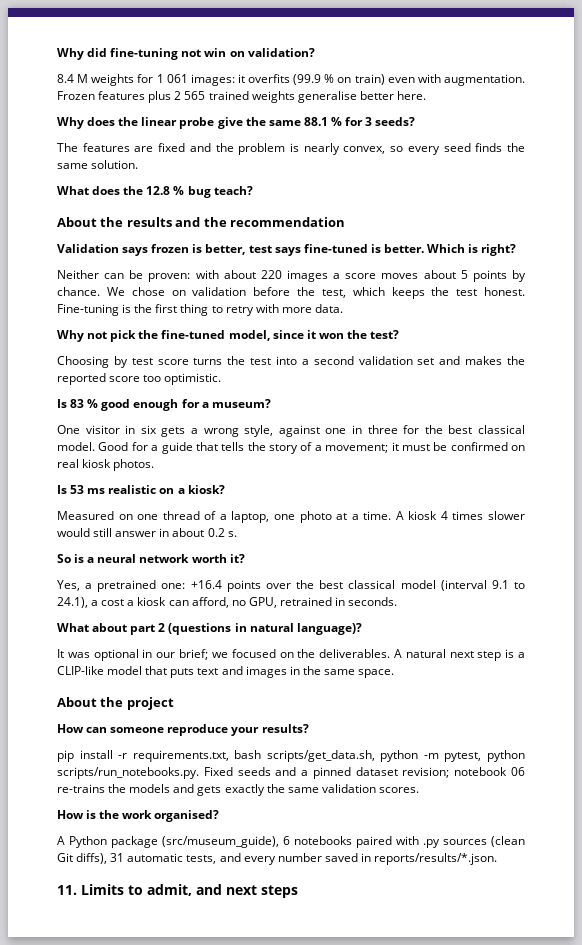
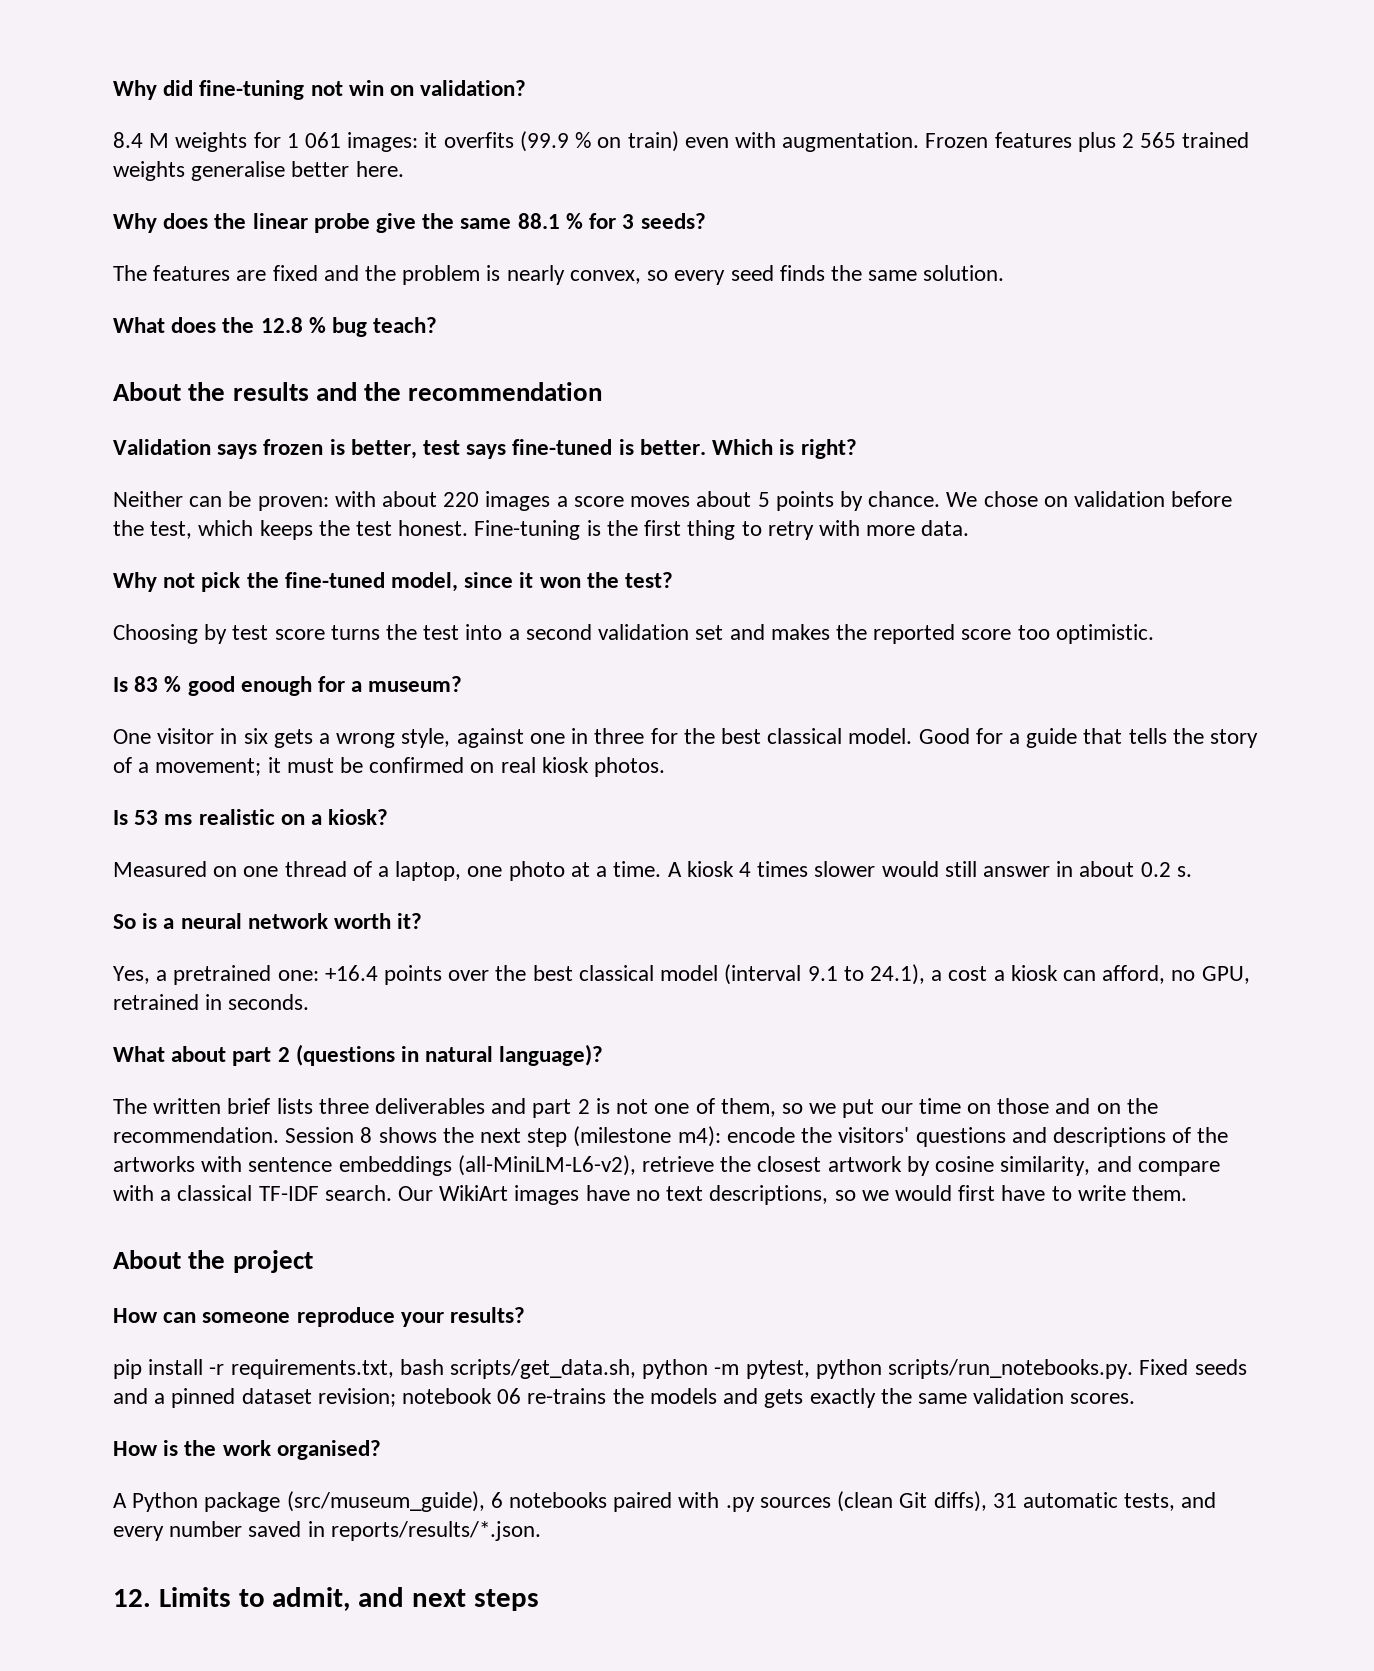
- It was optional in our brief; we focused on the deliverables. A natural next step is a CLIP-like model that puts text and images in the same space.
+ The written brief lists three deliverables and part 2 is not one of them, so we put our time on those and on the recommendation. Session 8 shows the next step (milestone m4): encode the visitors' questions and descriptions of the artworks with sentence embeddings (all-MiniLM-L6-v2), retrieve the closest artwork by cosine similarity, and compare with a classical TF-IDF search. Our WikiArt images have no text descriptions, so we would first have to write them.
- 11. Limits to admit, and next steps
+ 12. Limits to admit, and next steps

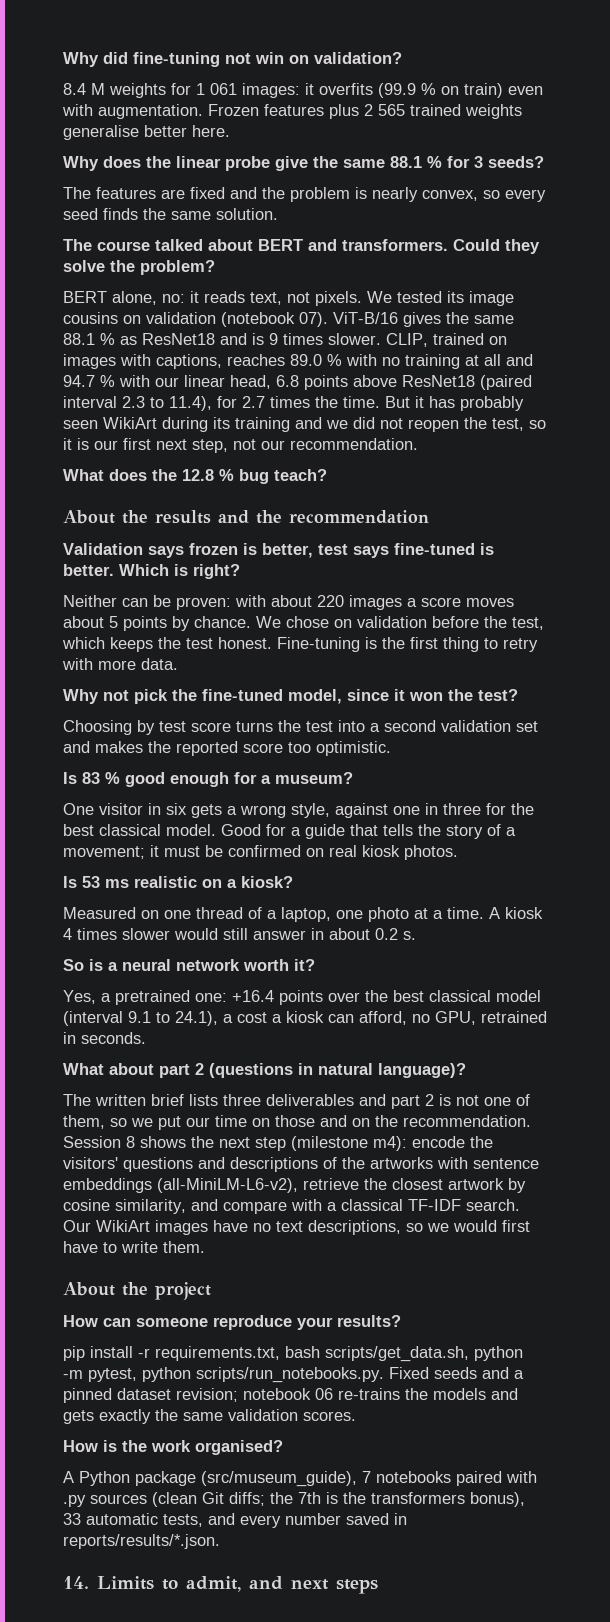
+ The course talked about BERT and transformers. Could they solve the problem?
+ BERT alone, no: it reads text, not pixels. We tested its image cousins on validation (notebook 07). ViT-B/16 gives the same 88.1 % as ResNet18 and is 9 times slower. CLIP, trained on images with captions, reaches 89.0 % with no training at all and 94.7 % with our linear head, 6.8 points above ResNet18 (paired interval 2.3 to 11.4), for 2.7 times the time. But it has probably seen WikiArt during its training and we did not reopen the test, so it is our first next step, not our recommendation.
- A Python package (src/museum_guide), 6 notebooks paired with .py sources (clean Git diffs), 31 automatic tests, and every number saved in reports/results/*.json.
+ A Python package (src/museum_guide), 7 notebooks paired with .py sources (clean Git diffs; the 7th is the transformers bonus), 33 automatic tests, and every number saved in reports/results/*.json.
- 12. Limits to admit, and next steps
+ 14. Limits to admit, and next steps

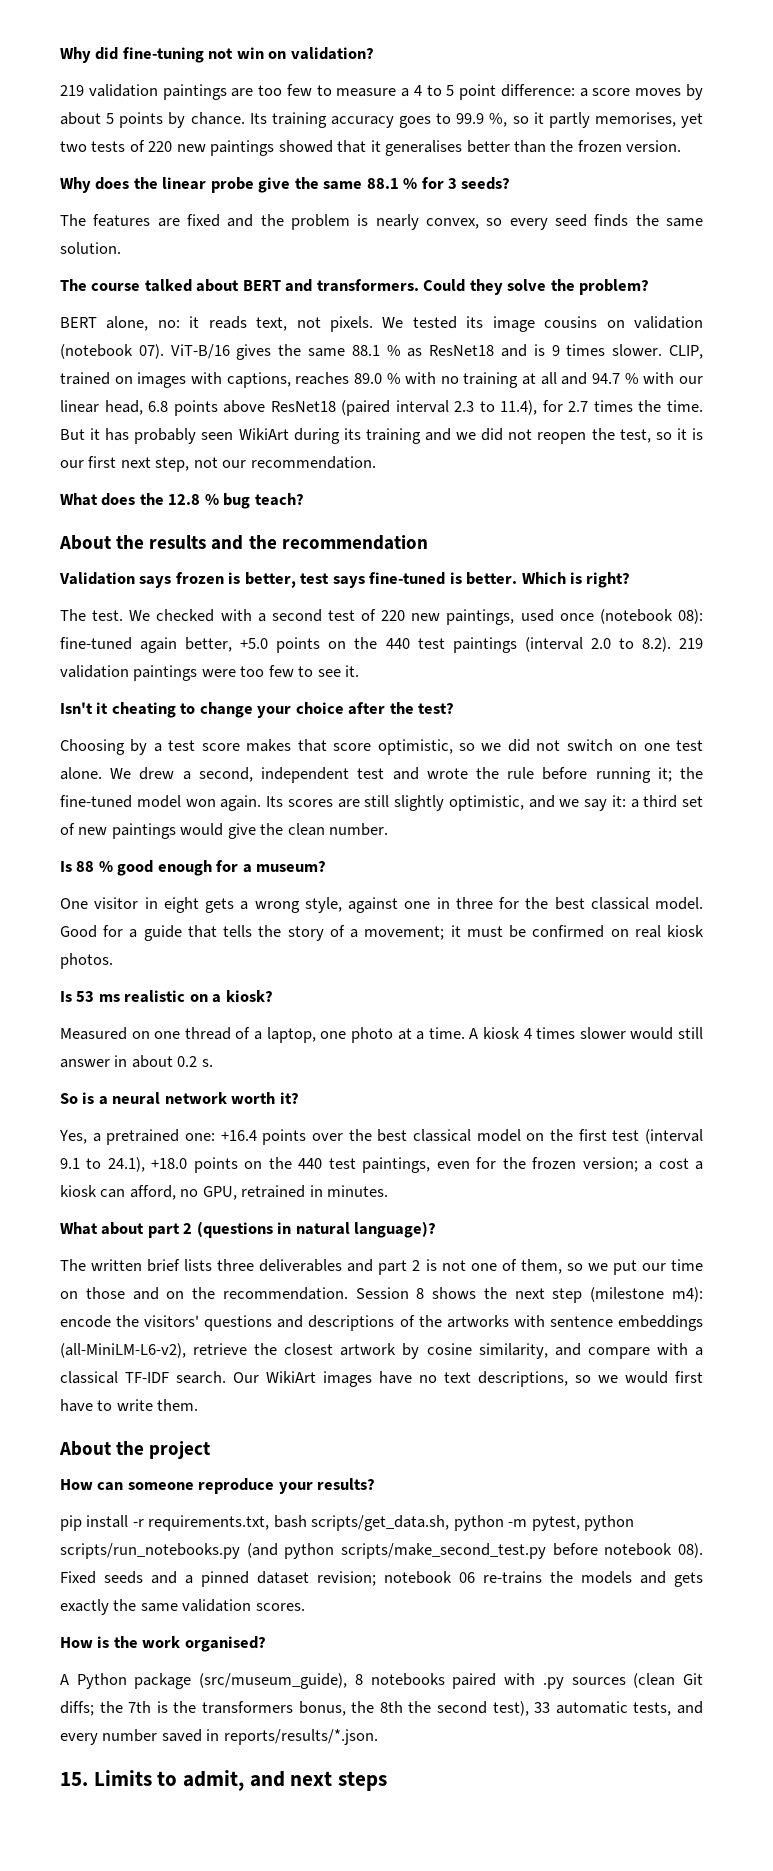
- 8.4 M weights for 1 061 images: it overfits (99.9 % on train) even with augmentation. Frozen features plus 2 565 trained weights generalise better here.
+ 219 validation paintings are too few to measure a 4 to 5 point difference: a score moves by about 5 points by chance. Its training accuracy goes to 99.9 %, so it partly memorises, yet two tests of 220 new paintings showed that it generalises better than the frozen version.
- Neither can be proven: with about 220 images a score moves about 5 points by chance. We chose on validation before the test, which keeps the test honest. Fine-tuning is the first thing to retry with more data.
- Why not pick the fine-tuned model, since it won the test?
+ The test. We checked with a second test of 220 new paintings, used once (notebook 08): fine-tuned again better, +5.0 points on the 440 test paintings (interval 2.0 to 8.2). 219 validation paintings were too few to see it.
+ Isn't it cheating to change your choice after the test?
- Choosing by test score turns the test into a second validation set and makes the reported score too optimistic.
- Is 83 % good enough for a museum?
+ Choosing by a test score makes that score optimistic, so we did not switch on one test alone. We drew a second, independent test and wrote the rule before running it; the fine-tuned model won again. Its scores are still slightly optimistic, and we say it: a third set of new paintings would give the clean number.
+ Is 88 % good enough for a museum?
- One visitor in six gets a wrong style, against one in three for the best classical model.
+ One visitor in eight gets a wrong style, against one in three for the best classical model.
- Yes, a pretrained one: +16.4 points over the best classical model (interval 9.1 to 24.1), a cost a kiosk can afford, no GPU, retrained in seconds.
+ Yes, a pretrained one: +16.4 points over the best classical model on the first test (interval 9.1 to 24.1), +18.0 points on the 440 test paintings, even for the frozen version; a cost a kiosk can afford, no GPU, retrained in minutes.
- pip install -r requirements.txt, bash scripts/get_data.sh, python -m pytest, python scripts/run_notebooks.py. Fixed seeds and a pinned dataset revision; notebook 06 re-trains the models and gets exactly the same validation scores.
+ pip install -r requirements.txt, bash scripts/get_data.sh, python -m pytest, python scripts/run_notebooks.py (and python scripts/make_second_test.py before notebook 08). Fixed seeds and a pinned dataset revision; notebook 06 re-trains the models and gets exactly the same validation scores.
- A Python package (src/museum_guide), 7 notebooks paired with .py sources (clean Git diffs; the 7th is the transformers bonus), 33 automatic tests, and every number saved in reports/results/*.json.
+ A Python package (src/museum_guide), 8 notebooks paired with .py sources (clean Git diffs; the 7th is the transformers bonus, the 8th the second test), 33 automatic tests, and every number saved in reports/results/*.json.
- 14. Limits to admit, and next steps
+ 15. Limits to admit, and next steps

